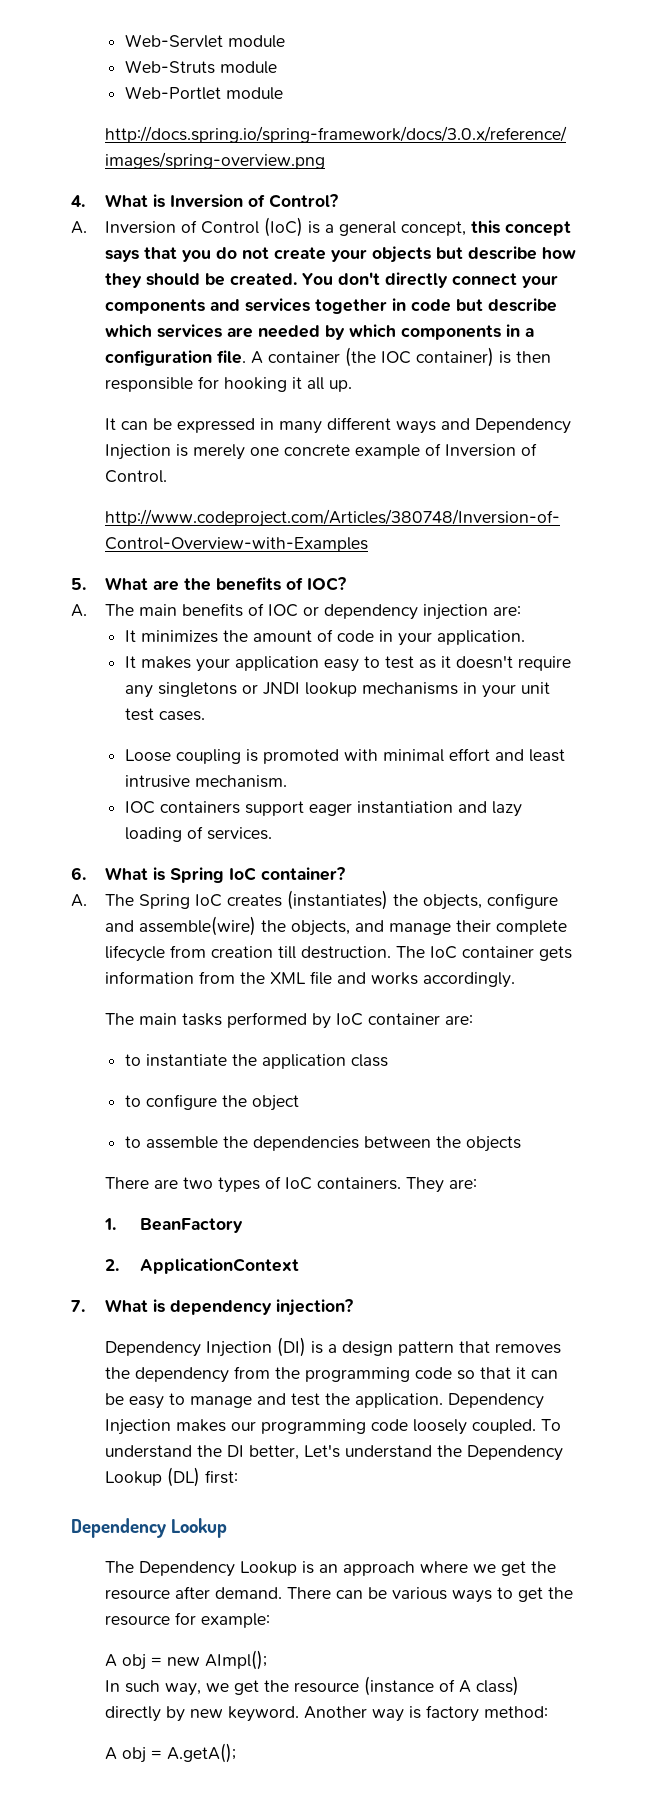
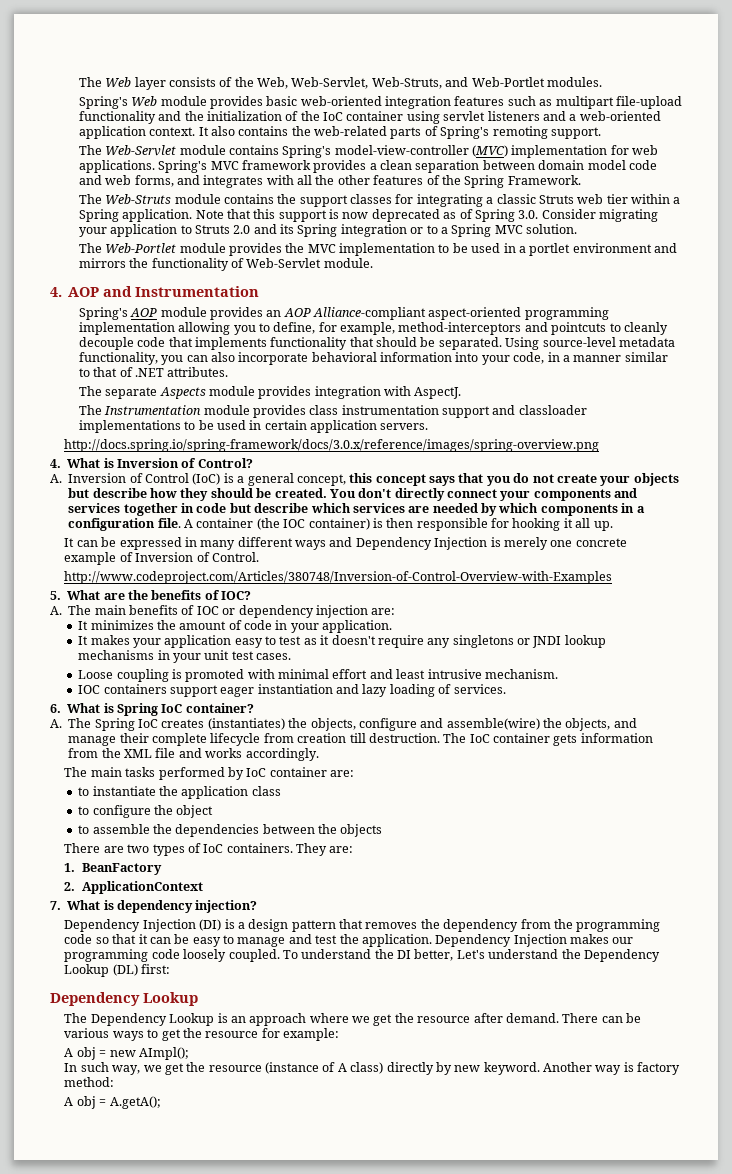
- Web-Servlet module
- Web-Struts module
- Web-Portlet module
+ The Web layer consists of the Web, Web-Servlet, Web-Struts, and Web-Portlet modules.
+ Spring's Web module provides basic web-oriented integration features such as multipart file-upload functionality and the initialization of the IoC container using servlet listeners and a web-oriented application context. It also contains the web-related parts of Spring's remoting support.
+ The Web-Servlet module contains Spring's model-view-controller (MVC) implementation for web applications. Spring's MVC framework provides a clean separation between domain model code and web forms, and integrates with all the other features of the Spring Framework.
+ The Web-Struts module contains the support classes for integrating a classic Struts web tier within a Spring application. Note that this support is now deprecated as of Spring 3.0. Consider migrating your application to Struts 2.0 and its Spring integration or to a Spring MVC solution.
+ The Web-Portlet module provides the MVC implementation to be used in a portlet environment and mirrors the functionality of Web-Servlet module.
+ 4. AOP and Instrumentation
+ Spring's AOP module provides an AOP Alliance-compliant aspect-oriented programming implementation allowing you to define, for example, method-interceptors and pointcuts to cleanly decouple code that implements functionality that should be separated. Using source-level metadata functionality, you can also incorporate behavioral information into your code, in a manner similar to that of .NET attributes.
+ The separate Aspects module provides integration with AspectJ.
+ The Instrumentation module provides class instrumentation support and classloader implementations to be used in certain application servers.

